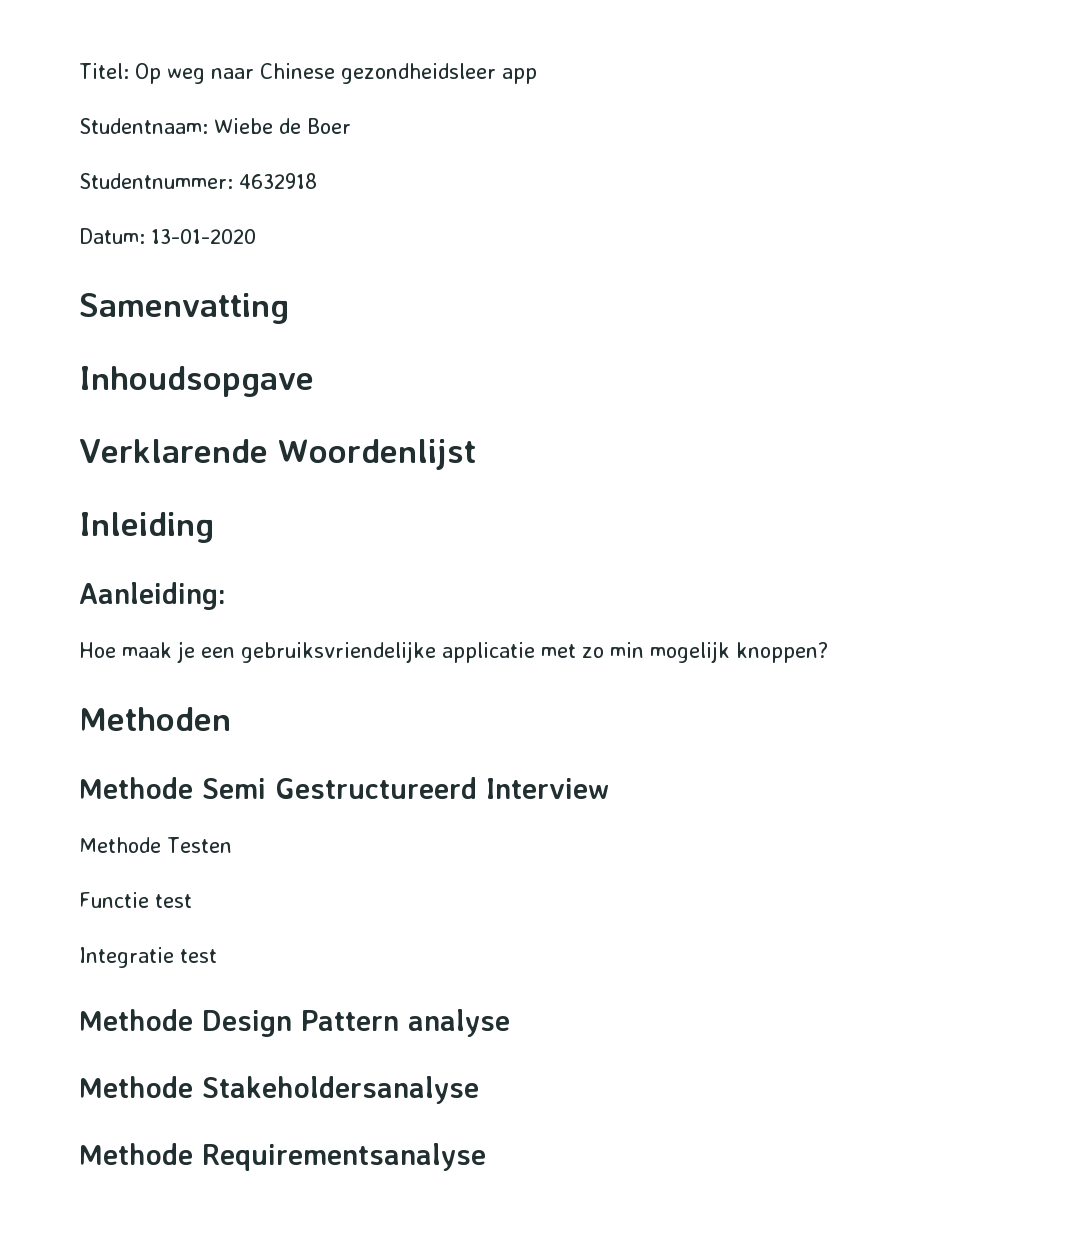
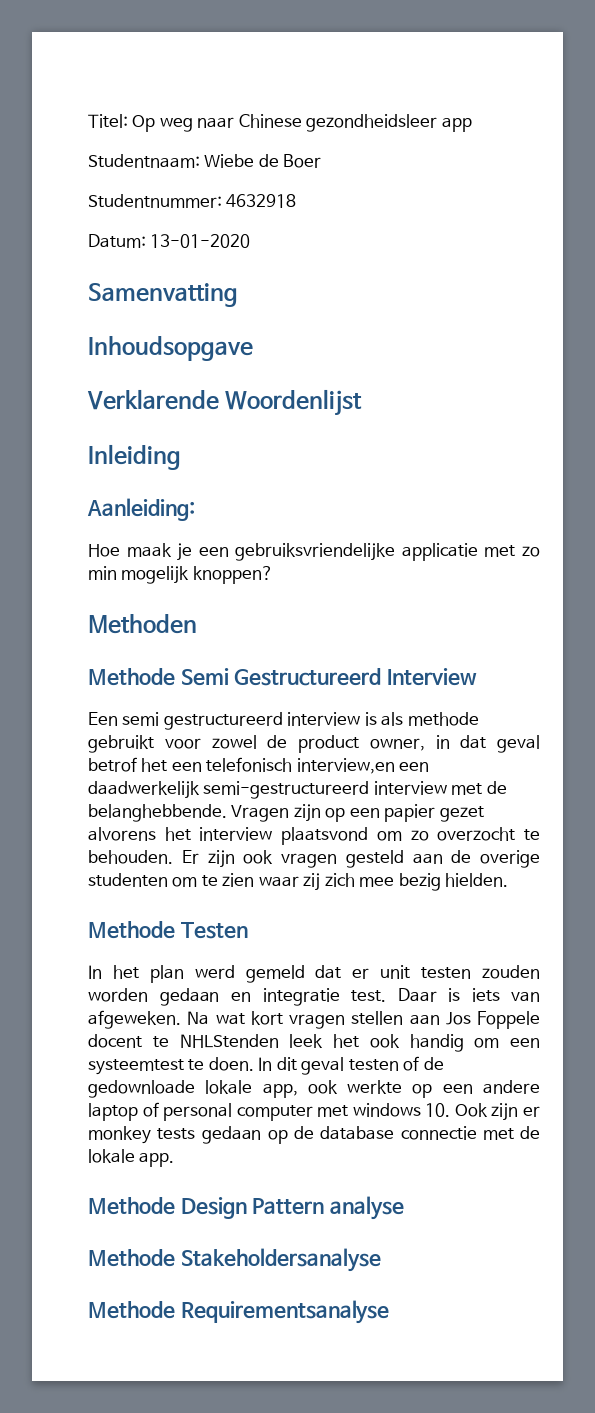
+ Een semi gestructureerd interview is als methode gebruikt voor zowel de product owner, in dat geval betrof het een telefonisch interview,en een daadwerkelijk semi-gestructureerd interview met de belanghebbende. Vragen zijn op een papier gezet alvorens het interview plaatsvond om zo overzocht te behouden. Er zijn ook vragen gesteld aan de overige studenten om te zien waar zij zich mee bezig hielden.
  Methode Testen
- Functie test
- Integratie test
+ In het plan werd gemeld dat er unit testen zouden worden gedaan en integratie test. Daar is iets van afgeweken. Na wat kort vragen stellen aan Jos Foppele docent te NHLStenden leek het ook handig om een systeemtest te doen. In dit geval testen of de gedownloade lokale app, ook werkte op een andere laptop of personal computer met windows 10. Ook zijn er monkey tests gedaan op de database connectie met de lokale app.

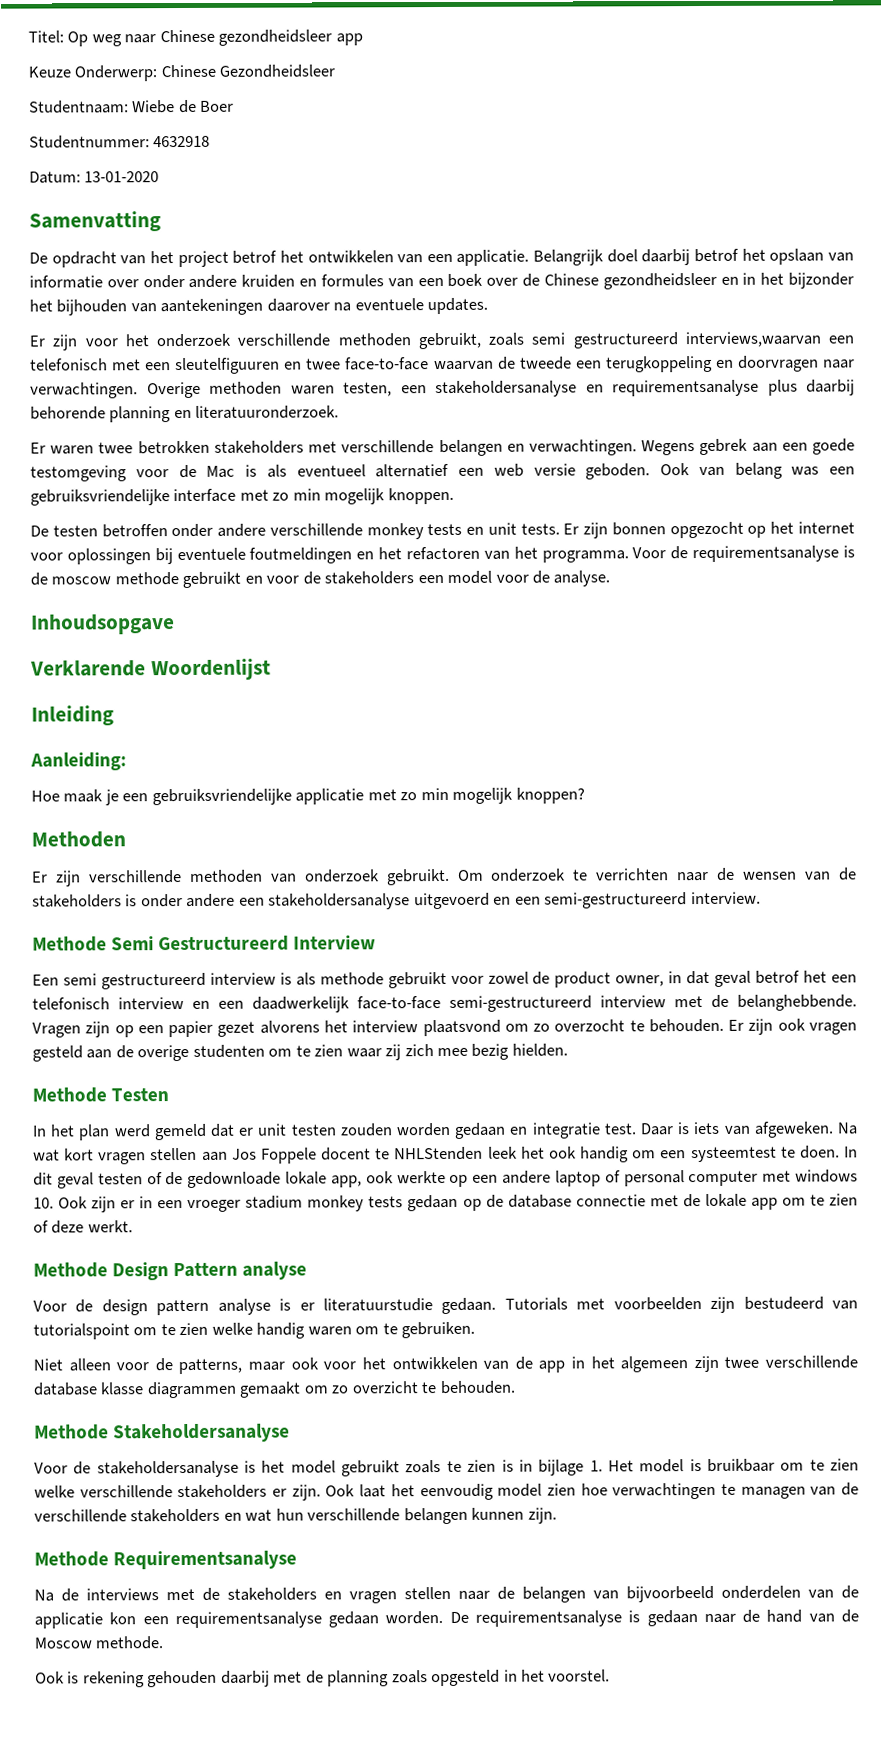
+ Keuze Onderwerp: Chinese Gezondheidsleer
+ De opdracht van het project betrof het ontwikkelen van een applicatie. Belangrijk doel daarbij betrof het opslaan van informatie over onder andere kruiden en formules van een boek over de Chinese gezondheidsleer en in het bijzonder het bijhouden van aantekeningen daarover na eventuele updates.
+ Er zijn voor het onderzoek verschillende methoden gebruikt, zoals semi gestructureerd interviews,waarvan een telefonisch met een sleutelfiguuren en twee face-to-face waarvan de tweede een terugkoppeling en doorvragen naar verwachtingen. Overige methoden waren testen, een stakeholdersanalyse en requirementsanalyse plus daarbij behorende planning en literatuuronderzoek.
+ Er waren twee betrokken stakeholders met verschillende belangen en verwachtingen. Wegens gebrek aan een goede testomgeving voor de Mac is als eventueel alternatief een web versie geboden. Ook van belang was een gebruiksvriendelijke interface met zo min mogelijk knoppen.
+ De testen betroffen onder andere verschillende monkey tests en unit tests. Er zijn bonnen opgezocht op het internet voor oplossingen bij eventuele foutmeldingen en het refactoren van het programma. Voor de requirementsanalyse is de moscow methode gebruikt en voor de stakeholders een model voor de analyse.
+ Er zijn verschillende methoden van onderzoek gebruikt. Om onderzoek te verrichten naar de wensen van de stakeholders is onder andere een stakeholdersanalyse uitgevoerd en een semi-gestructureerd interview.
- Een semi gestructureerd interview is als methode gebruikt voor zowel de product owner, in dat geval betrof het een telefonisch interview,en een daadwerkelijk semi-gestructureerd interview met de belanghebbende.
+ Een semi gestructureerd interview is als methode gebruikt voor zowel de product owner, in dat geval betrof het een telefonisch interview en een daadwerkelijk face-to-face semi-gestructureerd interview met de belanghebbende.
- In dit geval testen of de gedownloade lokale app, ook werkte op een andere laptop of personal computer met windows 10. Ook zijn er monkey tests gedaan op de database connectie met de lokale app.
+ In dit geval testen of de gedownloade lokale app, ook werkte op een andere laptop of personal computer met windows 10. Ook zijn er in een vroeger stadium monkey tests gedaan op de database connectie met de lokale app om te zien of deze werkt.
  Methode Design Pattern analyse
+ Voor de design pattern analyse is er literatuurstudie gedaan. Tutorials met voorbeelden zijn bestudeerd van tutorialspoint om te zien welke handig waren om te gebruiken.
+ Niet alleen voor de patterns, maar ook voor het ontwikkelen van de app in het algemeen zijn twee verschillende database klasse diagrammen gemaakt om zo overzicht te behouden.
  Methode Stakeholdersanalyse
+ Voor de stakeholdersanalyse is het model gebruikt zoals te zien is in bijlage 1. Het model is bruikbaar om te zien welke verschillende stakeholders er zijn. Ook laat het eenvoudig model zien hoe verwachtingen te managen van de verschillende stakeholders en wat hun verschillende belangen kunnen zijn.
  Methode Requirementsanalyse
+ Na de interviews met de stakeholders en vragen stellen naar de belangen van bijvoorbeeld onderdelen van de applicatie kon een requirementsanalyse gedaan worden. De requirementsanalyse is gedaan naar de hand van de Moscow methode.
+ Ook is rekening gehouden daarbij met de planning zoals opgesteld in het voorstel.

